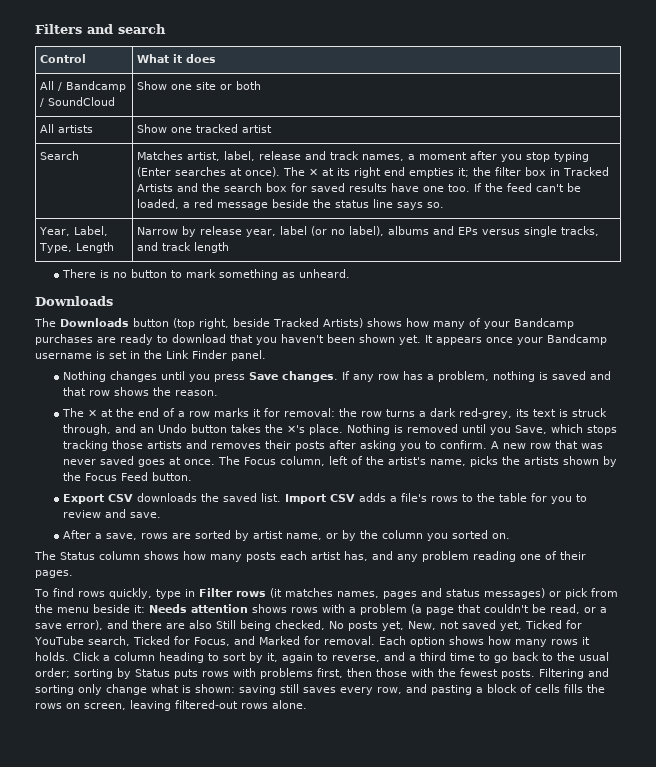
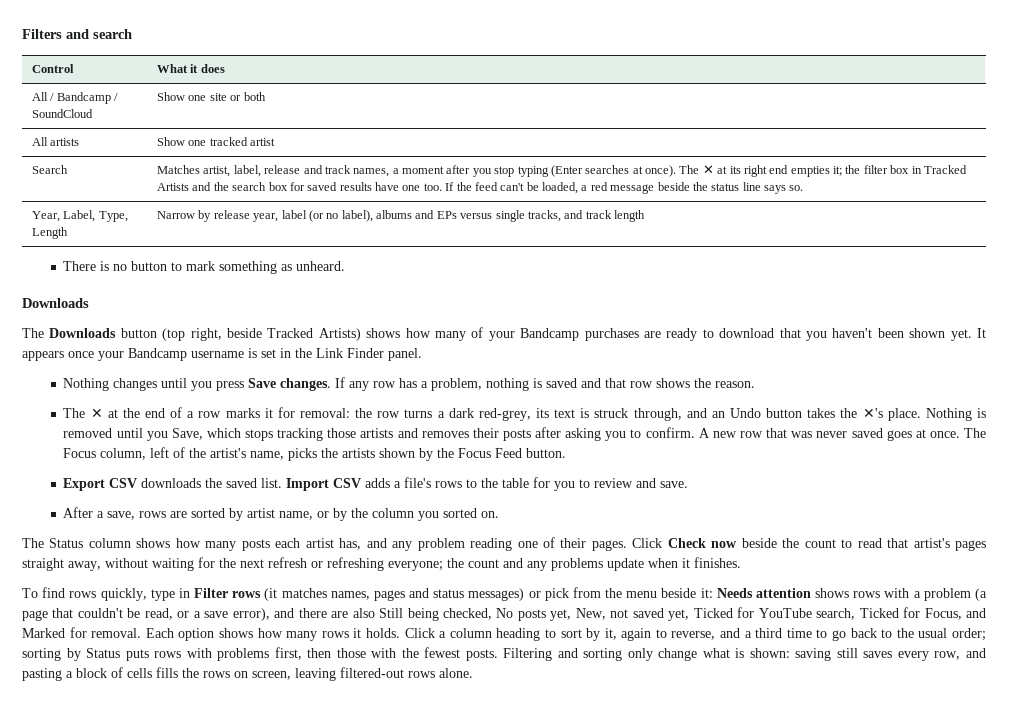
+ Click Check now beside the count to read that artist's pages straight away, without waiting for the next refresh or refreshing everyone; the count and any problems update when it finishes.

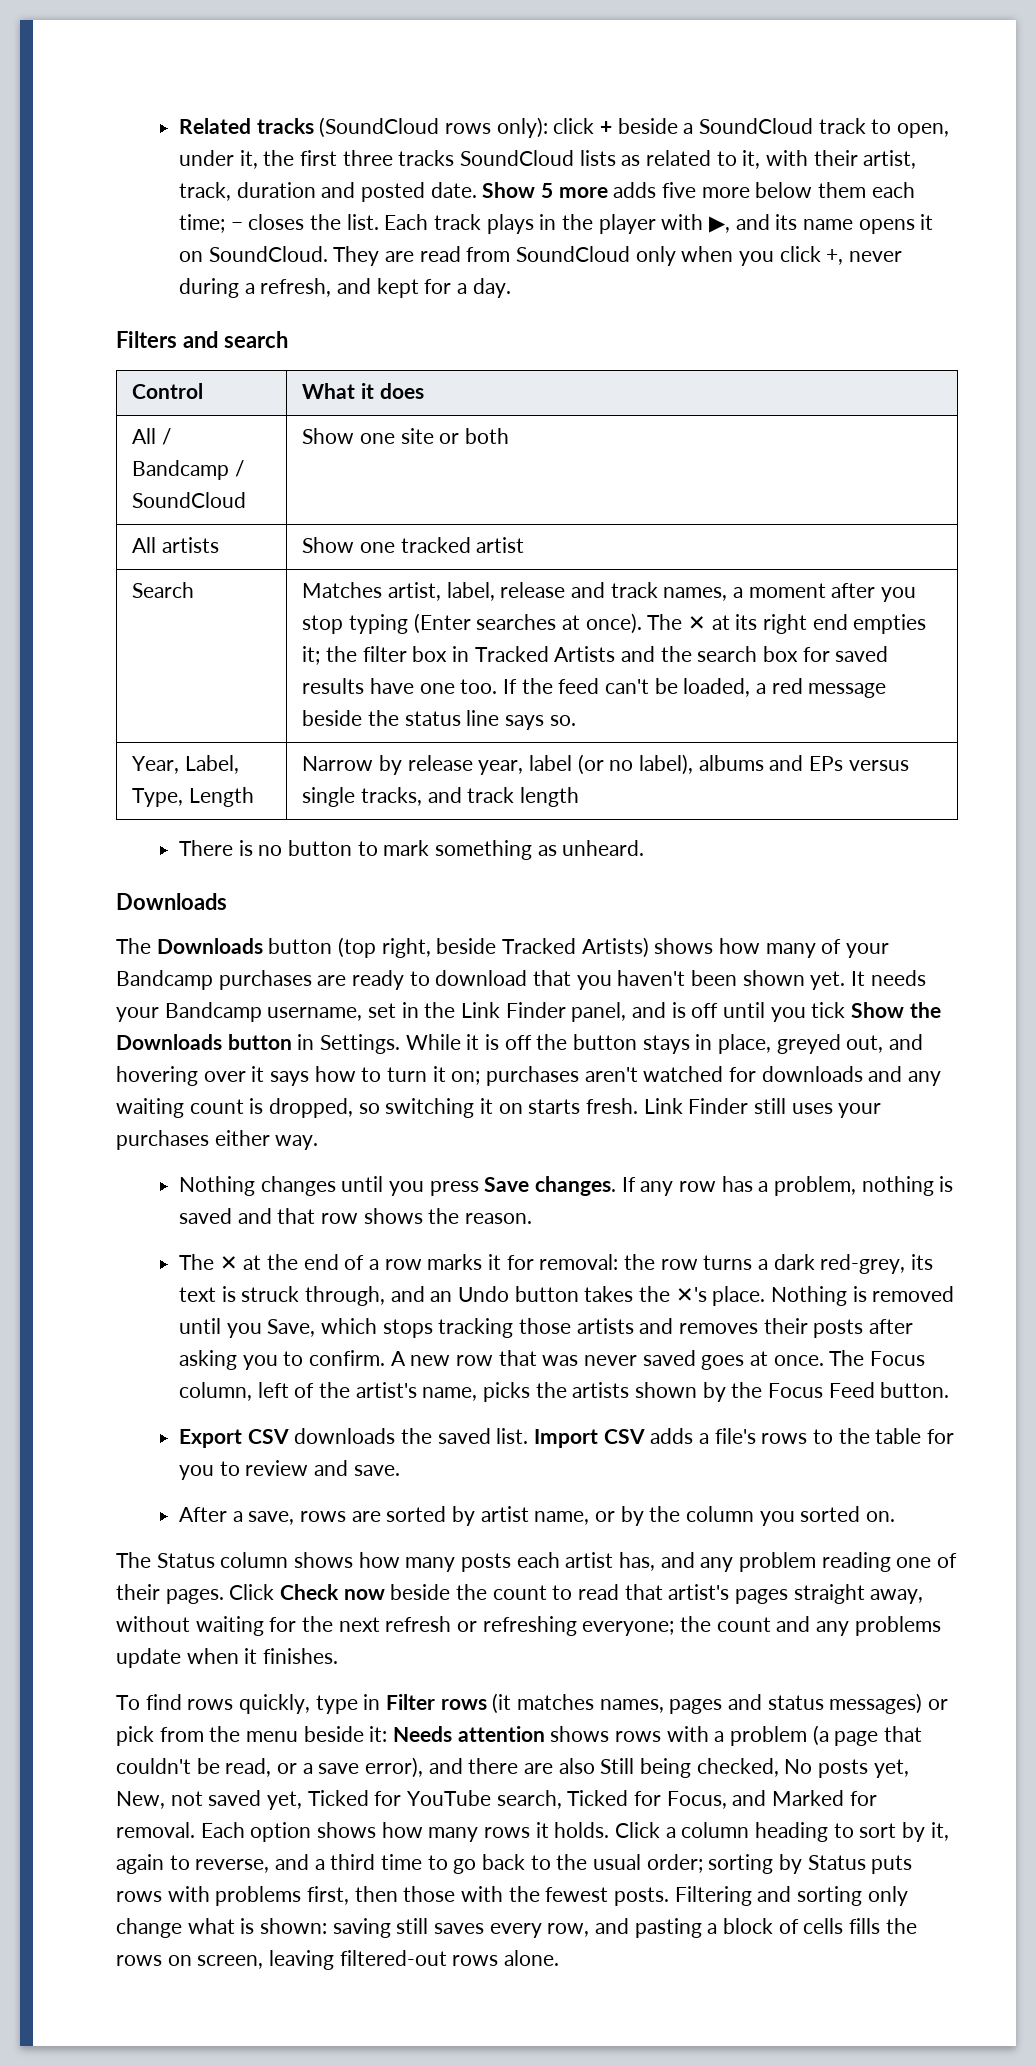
+ Related tracks (SoundCloud rows only): click + beside a SoundCloud track to open, under it, the first three tracks SoundCloud lists as related to it, with their artist, track, duration and posted date. Show 5 more adds five more below them each time; − closes the list. Each track plays in the player with ▶, and its name opens it on SoundCloud. They are read from SoundCloud only when you click +, never during a refresh, and kept for a day.
- It appears once your Bandcamp username is set in the Link Finder panel.
+ It needs your Bandcamp username, set in the Link Finder panel, and is off until you tick Show the Downloads button in Settings. While it is off the button stays in place, greyed out, and hovering over it says how to turn it on; purchases aren't watched for downloads and any waiting count is dropped, so switching it on starts fresh. Link Finder still uses your purchases either way.

